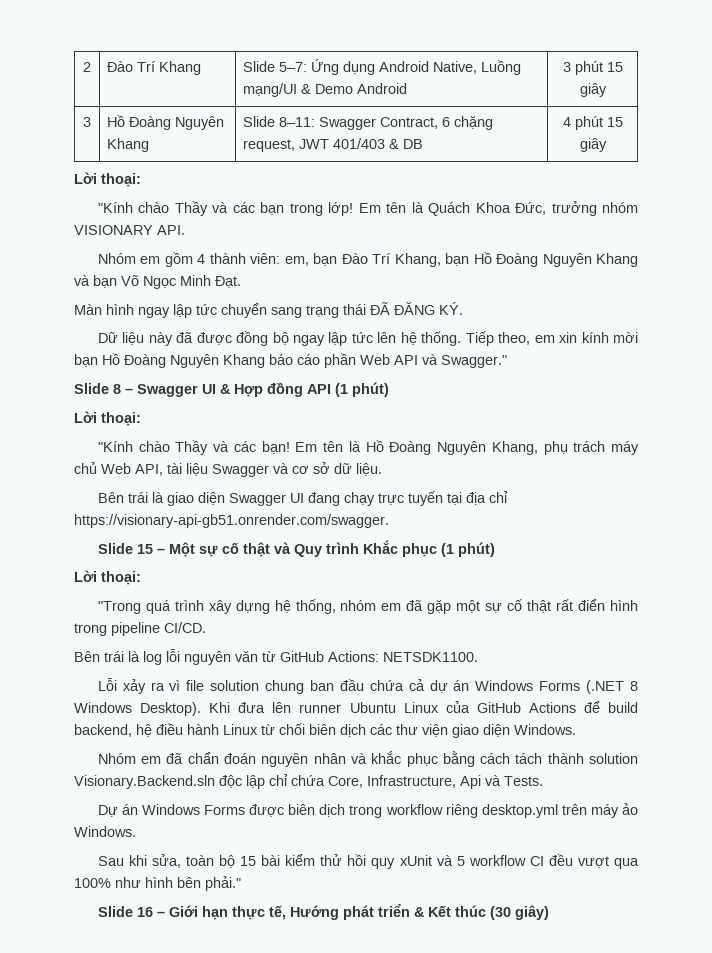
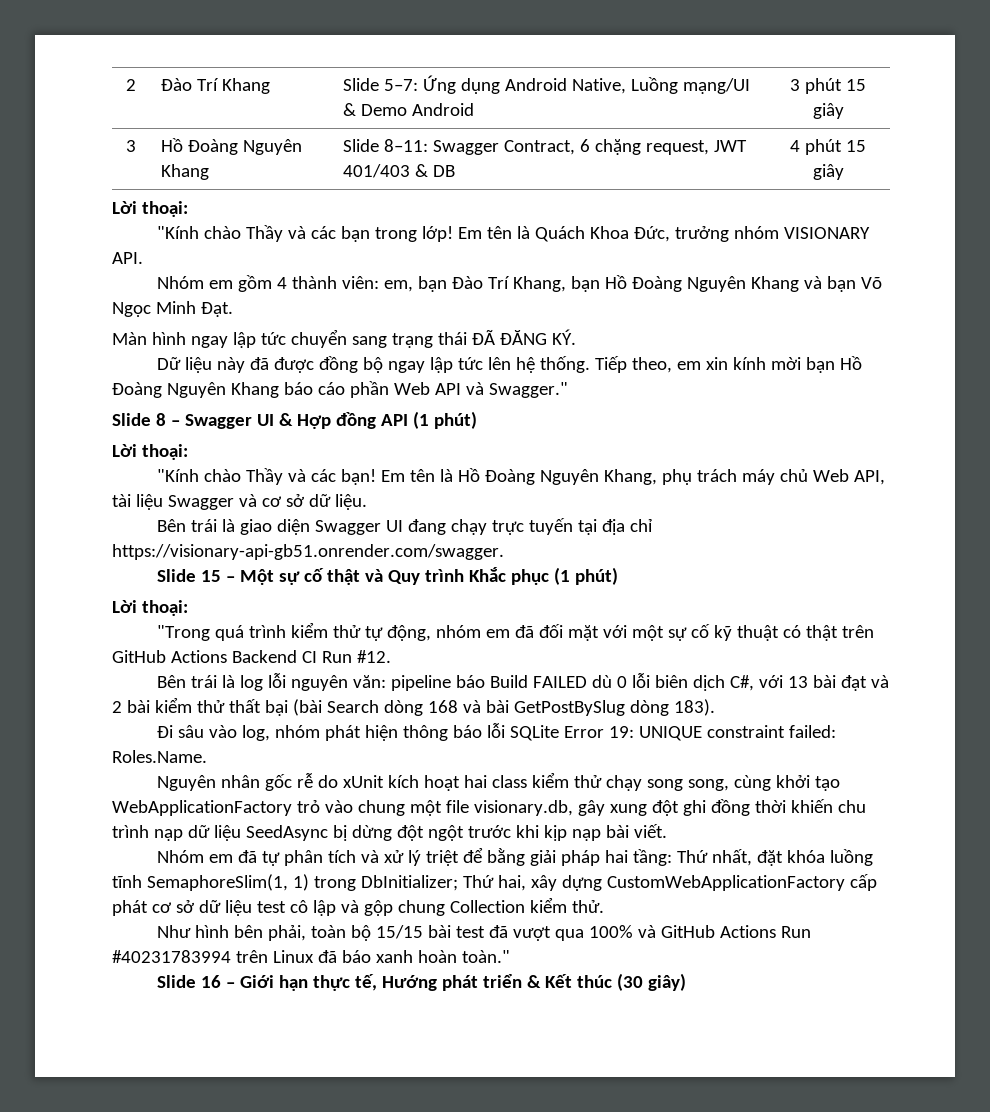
- "Trong quá trình xây dựng hệ thống, nhóm em đã gặp một sự cố thật rất điển hình trong pipeline CI/CD.
+ "Trong quá trình kiểm thử tự động, nhóm em đã đối mặt với một sự cố kỹ thuật có thật trên GitHub Actions Backend CI Run #12.
- Bên trái là log lỗi nguyên văn từ GitHub Actions: NETSDK1100.
- Lỗi xảy ra vì file solution chung ban đầu chứa cả dự án Windows Forms (.NET 8 Windows Desktop). Khi đưa lên runner Ubuntu Linux của GitHub Actions để build backend, hệ điều hành Linux từ chối biên dịch các thư viện giao diện Windows.
- Nhóm em đã chẩn đoán nguyên nhân và khắc phục bằng cách tách thành solution Visionary.Backend.sln độc lập chỉ chứa Core, Infrastructure, Api và Tests.
- Dự án Windows Forms được biên dịch trong workflow riêng desktop.yml trên máy ảo Windows.
- Sau khi sửa, toàn bộ 15 bài kiểm thử hồi quy xUnit và 5 workflow CI đều vượt qua 100% như hình bên phải."
+ Bên trái là log lỗi nguyên văn: pipeline báo Build FAILED dù 0 lỗi biên dịch C#, với 13 bài đạt và 2 bài kiểm thử thất bại (bài Search dòng 168 và bài GetPostBySlug dòng 183).
+ Đi sâu vào log, nhóm phát hiện thông báo lỗi SQLite Error 19: UNIQUE constraint failed: Roles.Name.
+ Nguyên nhân gốc rễ do xUnit kích hoạt hai class kiểm thử chạy song song, cùng khởi tạo WebApplicationFactory trỏ vào chung một file visionary.db, gây xung đột ghi đồng thời khiến chu trình nạp dữ liệu SeedAsync bị dừng đột ngột trước khi kịp nạp bài viết.
+ Nhóm em đã tự phân tích và xử lý triệt để bằng giải pháp hai tầng: Thứ nhất, đặt khóa luồng tĩnh SemaphoreSlim(1, 1) trong DbInitializer; Thứ hai, xây dựng CustomWebApplicationFactory cấp phát cơ sở dữ liệu test cô lập và gộp chung Collection kiểm thử.
+ Như hình bên phải, toàn bộ 15/15 bài test đã vượt qua 100% và GitHub Actions Run #40231783994 trên Linux đã báo xanh hoàn toàn."

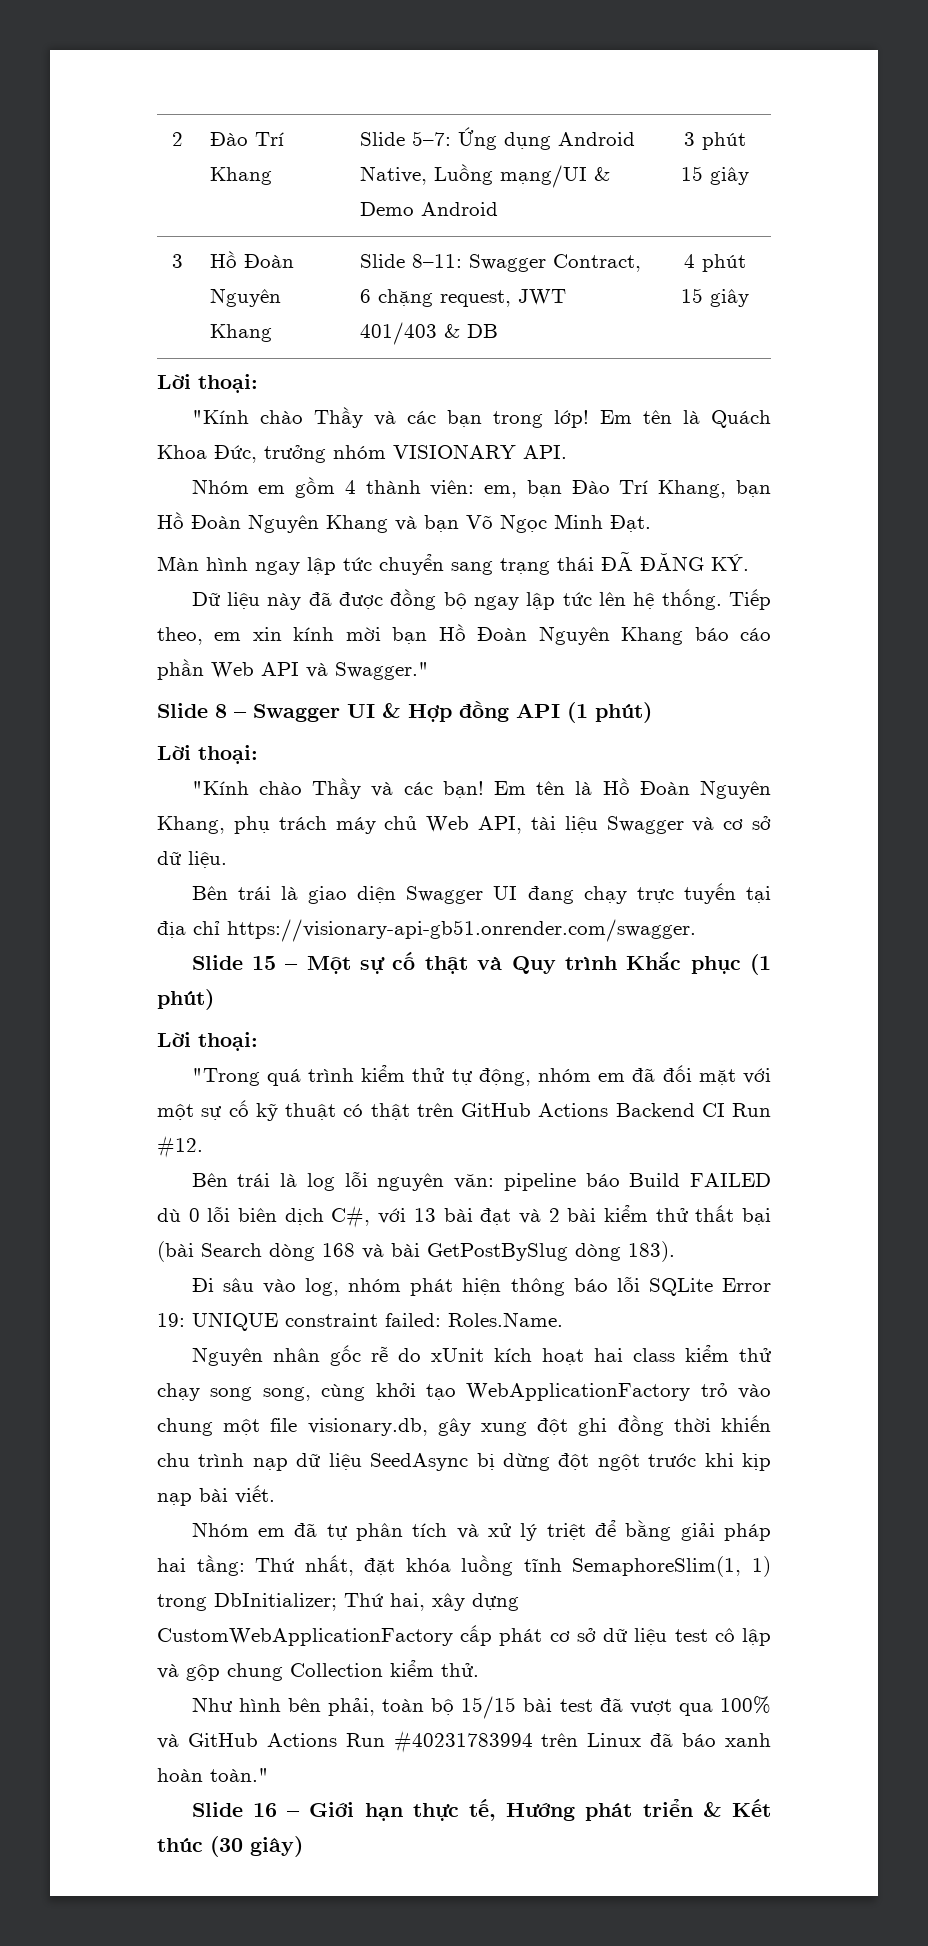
- 3 | Hồ Đoàng Nguyên Khang | Slide 8–11: Swagger Contract, 6 chặng request, JWT 401/403 & DB | 4 phút 15 giây
+ 3 | Hồ Đoàn Nguyên Khang | Slide 8–11: Swagger Contract, 6 chặng request, JWT 401/403 & DB | 4 phút 15 giây
- Nhóm em gồm 4 thành viên: em, bạn Đào Trí Khang, bạn Hồ Đoàng Nguyên Khang và bạn Võ Ngọc Minh Đạt.
+ Nhóm em gồm 4 thành viên: em, bạn Đào Trí Khang, bạn Hồ Đoàn Nguyên Khang và bạn Võ Ngọc Minh Đạt.
- Tiếp theo, em xin kính mời bạn Hồ Đoàng Nguyên Khang báo cáo phần Web API và Swagger."
+ Tiếp theo, em xin kính mời bạn Hồ Đoàn Nguyên Khang báo cáo phần Web API và Swagger."
- Em tên là Hồ Đoàng Nguyên Khang, phụ trách máy chủ Web API, tài liệu Swagger và cơ sở dữ liệu.
+ Em tên là Hồ Đoàn Nguyên Khang, phụ trách máy chủ Web API, tài liệu Swagger và cơ sở dữ liệu.

